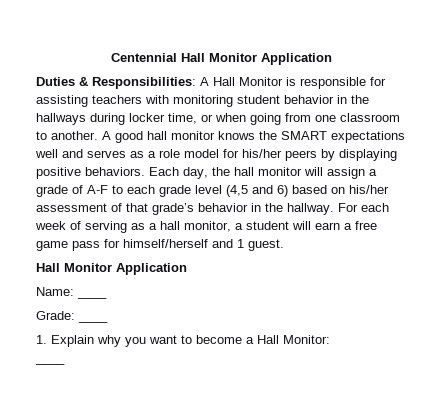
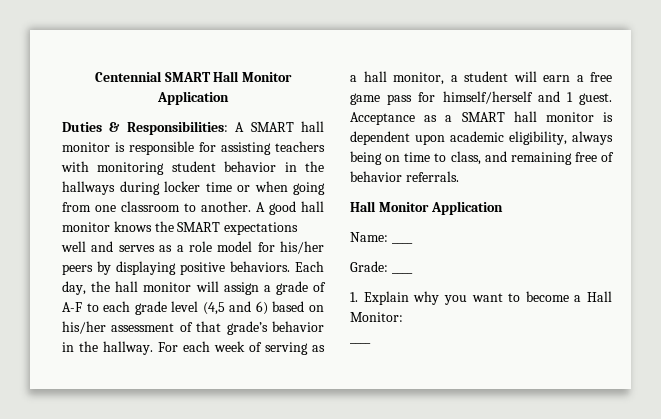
- Centennial Hall Monitor Application
+ Centennial SMART Hall Monitor Application
- Duties & Responsibilities: A Hall Monitor is responsible for assisting teachers with monitoring student behavior in the hallways during locker time, or when going from one classroom to another.
+ Duties & Responsibilities: A SMART hall monitor is responsible for assisting teachers with monitoring student behavior in the hallways during locker time or when going from one classroom to another.
+ Acceptance as a SMART hall monitor is dependent upon academic eligibility, always being on time to class, and remaining free of behavior referrals.

